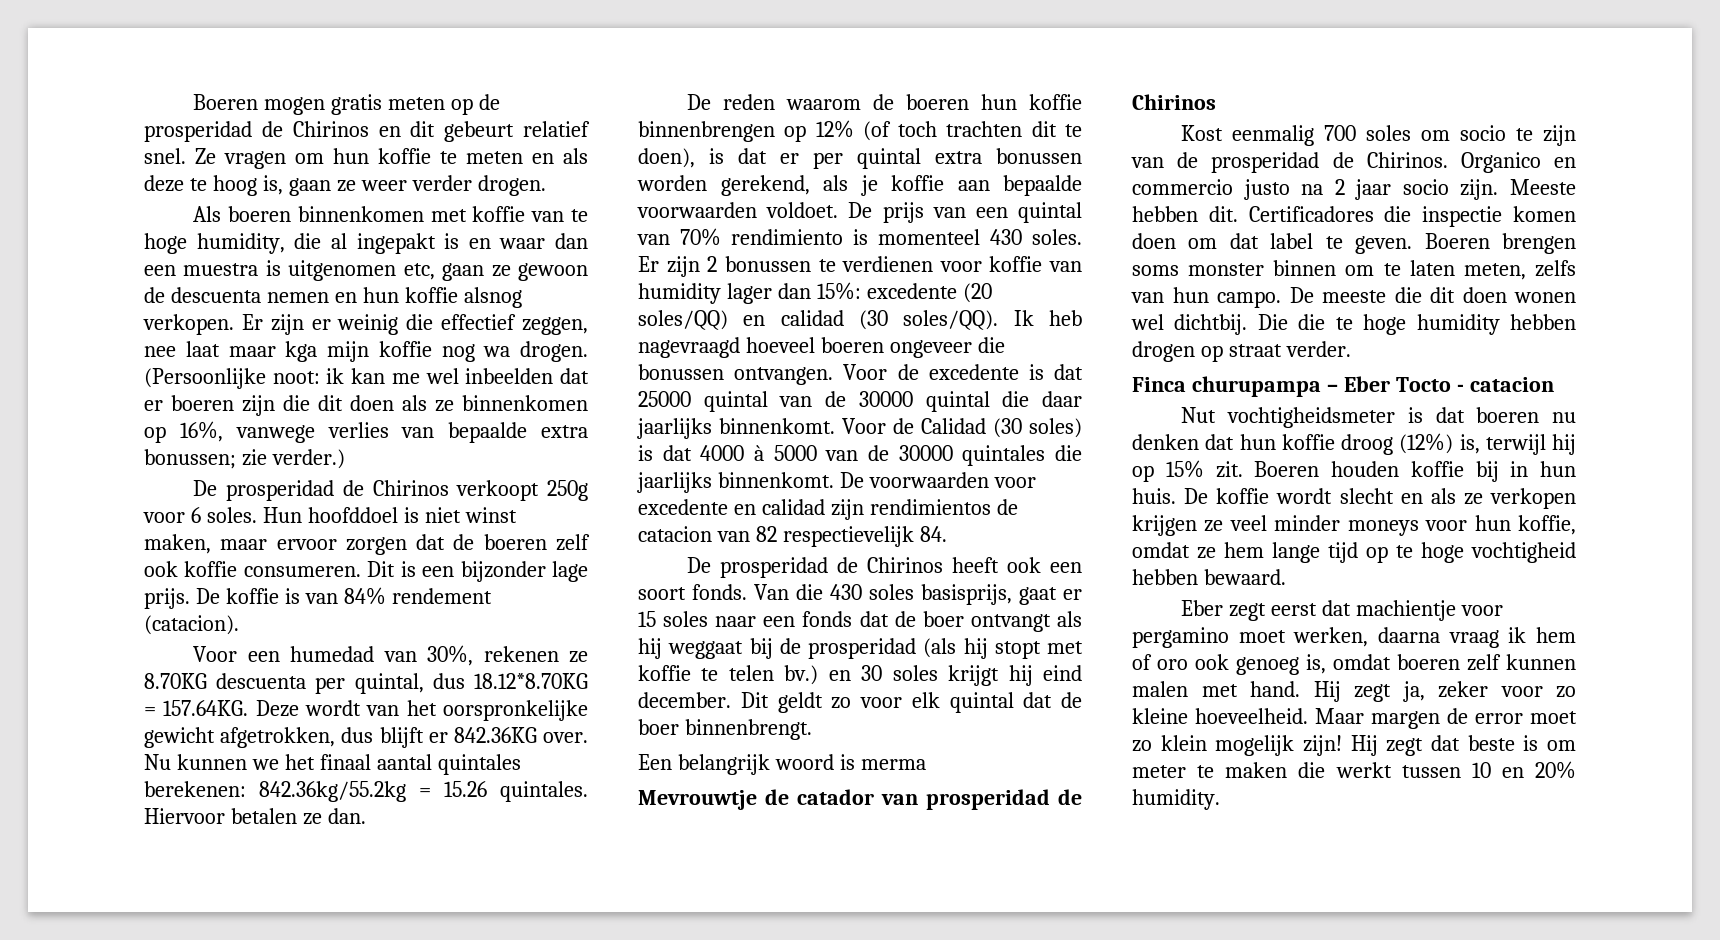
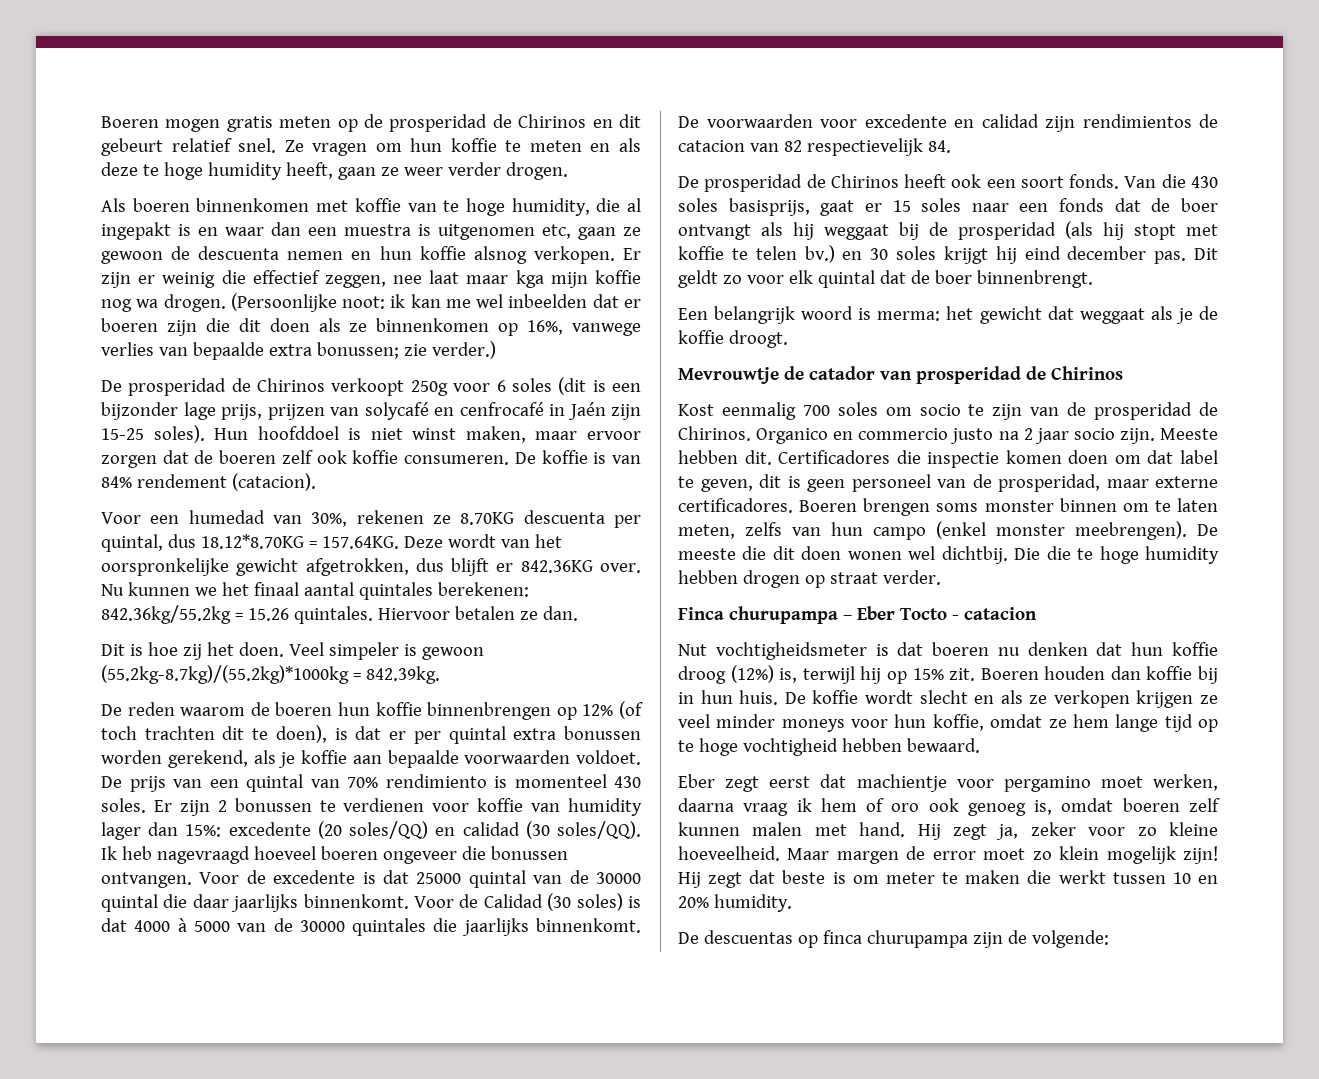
- Ze vragen om hun koffie te meten en als deze te hoog is, gaan ze weer verder drogen.
+ Ze vragen om hun koffie te meten en als deze te hoge humidity heeft, gaan ze weer verder drogen.
- De prosperidad de Chirinos verkoopt 250g voor 6 soles.
+ De prosperidad de Chirinos verkoopt 250g voor 6 soles (dit is een bijzonder lage prijs, prijzen van solycafé en cenfrocafé in Jaén zijn 15-25 soles).
- Dit is een bijzonder lage prijs.
+ Dit is hoe zij het doen. Veel simpeler is gewoon (55.2kg-8.7kg)/(55.2kg)*1000kg = 842.39kg.
- Van die 430 soles basisprijs, gaat er 15 soles naar een fonds dat de boer ontvangt als hij weggaat bij de prosperidad (als hij stopt met koffie te telen bv.) en 30 soles krijgt hij eind december.
+ Van die 430 soles basisprijs, gaat er 15 soles naar een fonds dat de boer ontvangt als hij weggaat bij de prosperidad (als hij stopt met koffie te telen bv.) en 30 soles krijgt hij eind december pas.
- Een belangrijk woord is merma
+ Een belangrijk woord is merma: het gewicht dat weggaat als je de koffie droogt.
- Certificadores die inspectie komen doen om dat label te geven.
+ Certificadores die inspectie komen doen om dat label te geven, dit is geen personeel van de prosperidad, maar externe certificadores.
- Boeren brengen soms monster binnen om te laten meten, zelfs van hun campo.
+ Boeren brengen soms monster binnen om te laten meten, zelfs van hun campo (enkel monster meebrengen).
- Boeren houden koffie bij in hun huis.
+ Boeren houden dan koffie bij in hun huis.
+ De descuentas op finca churupampa zijn de volgende:

